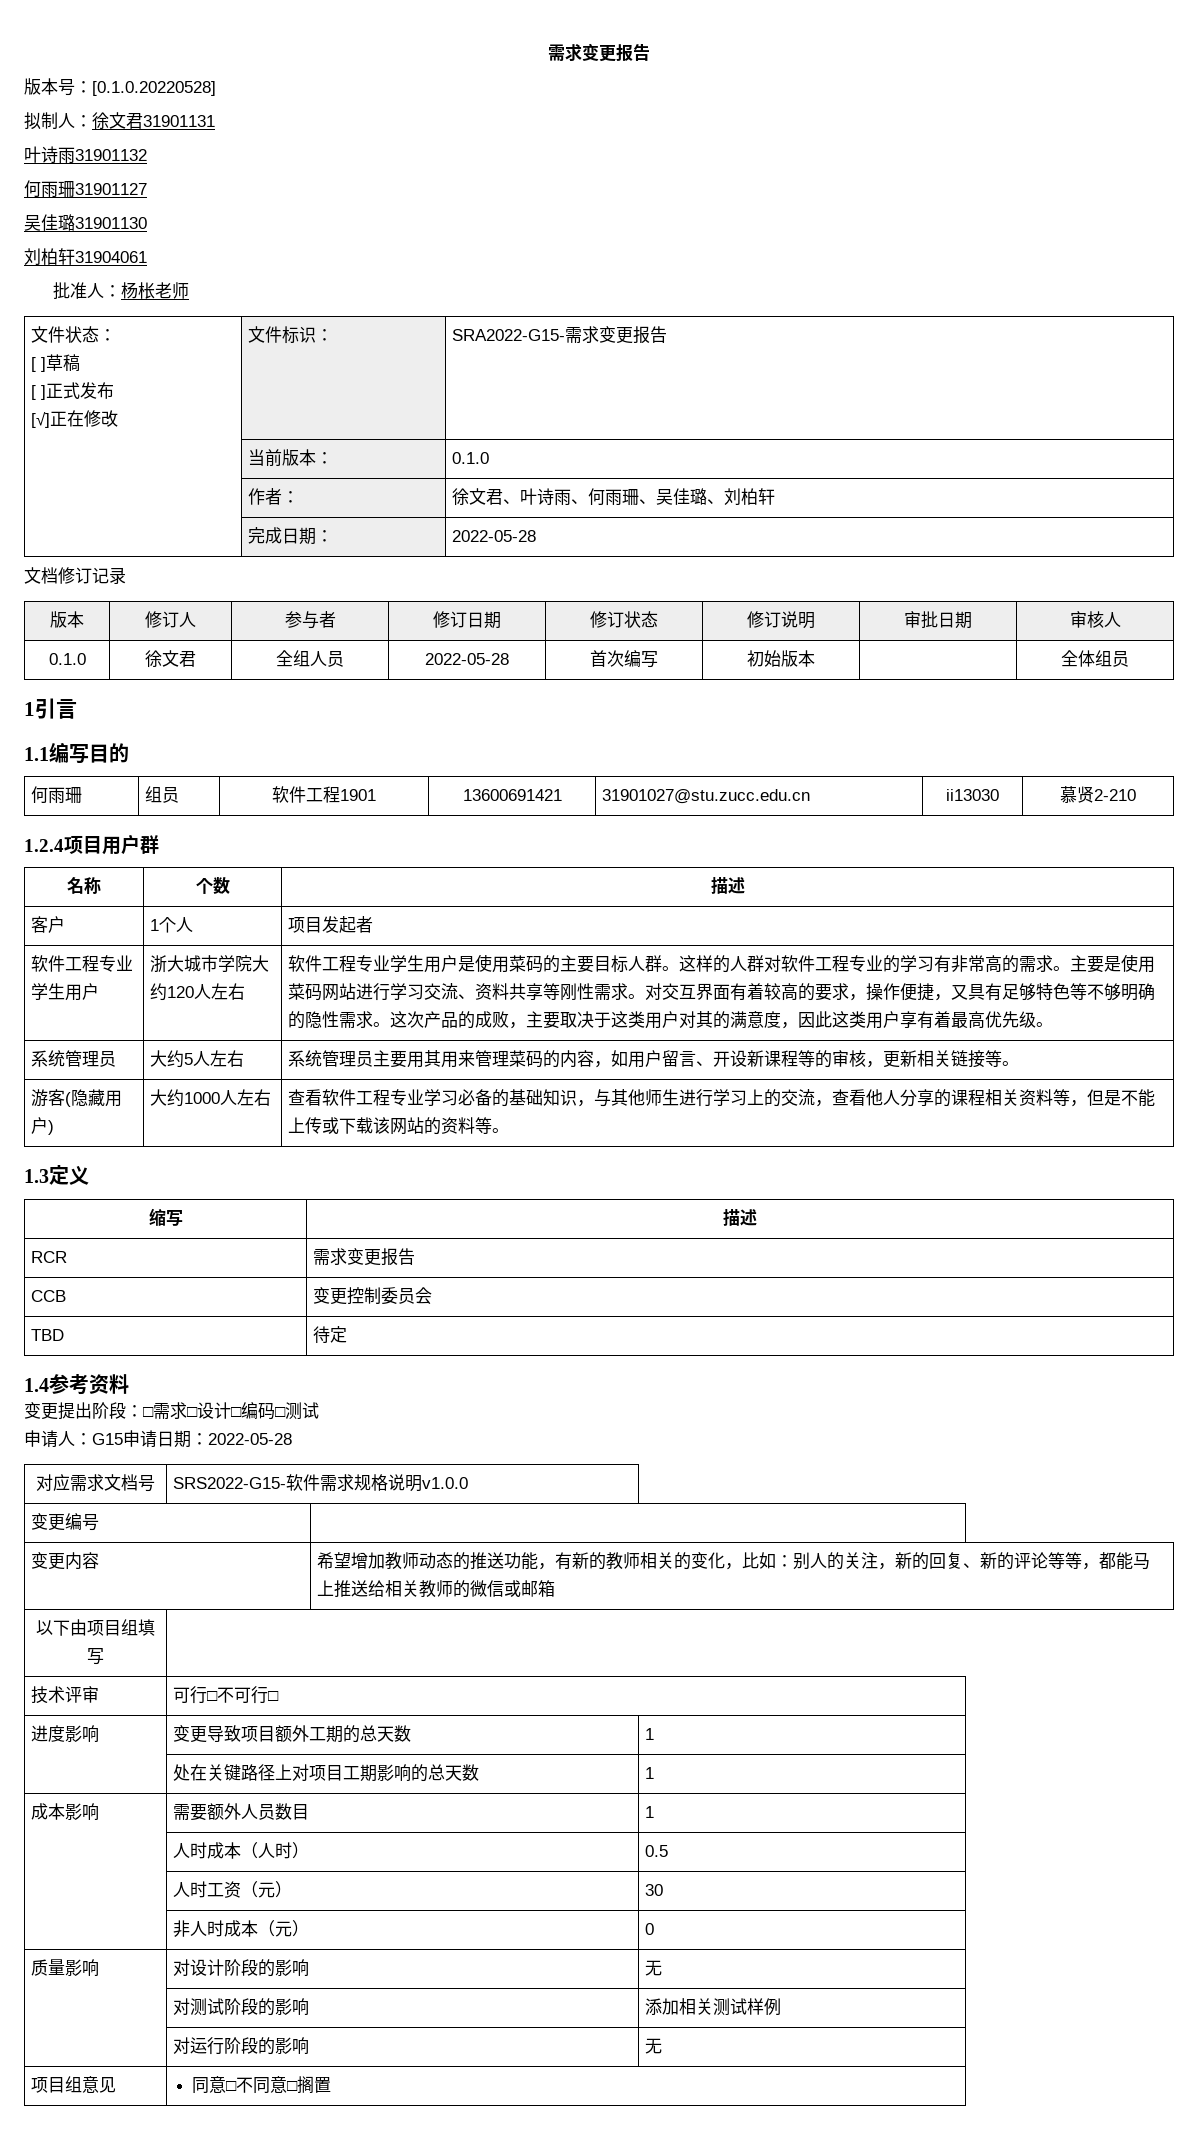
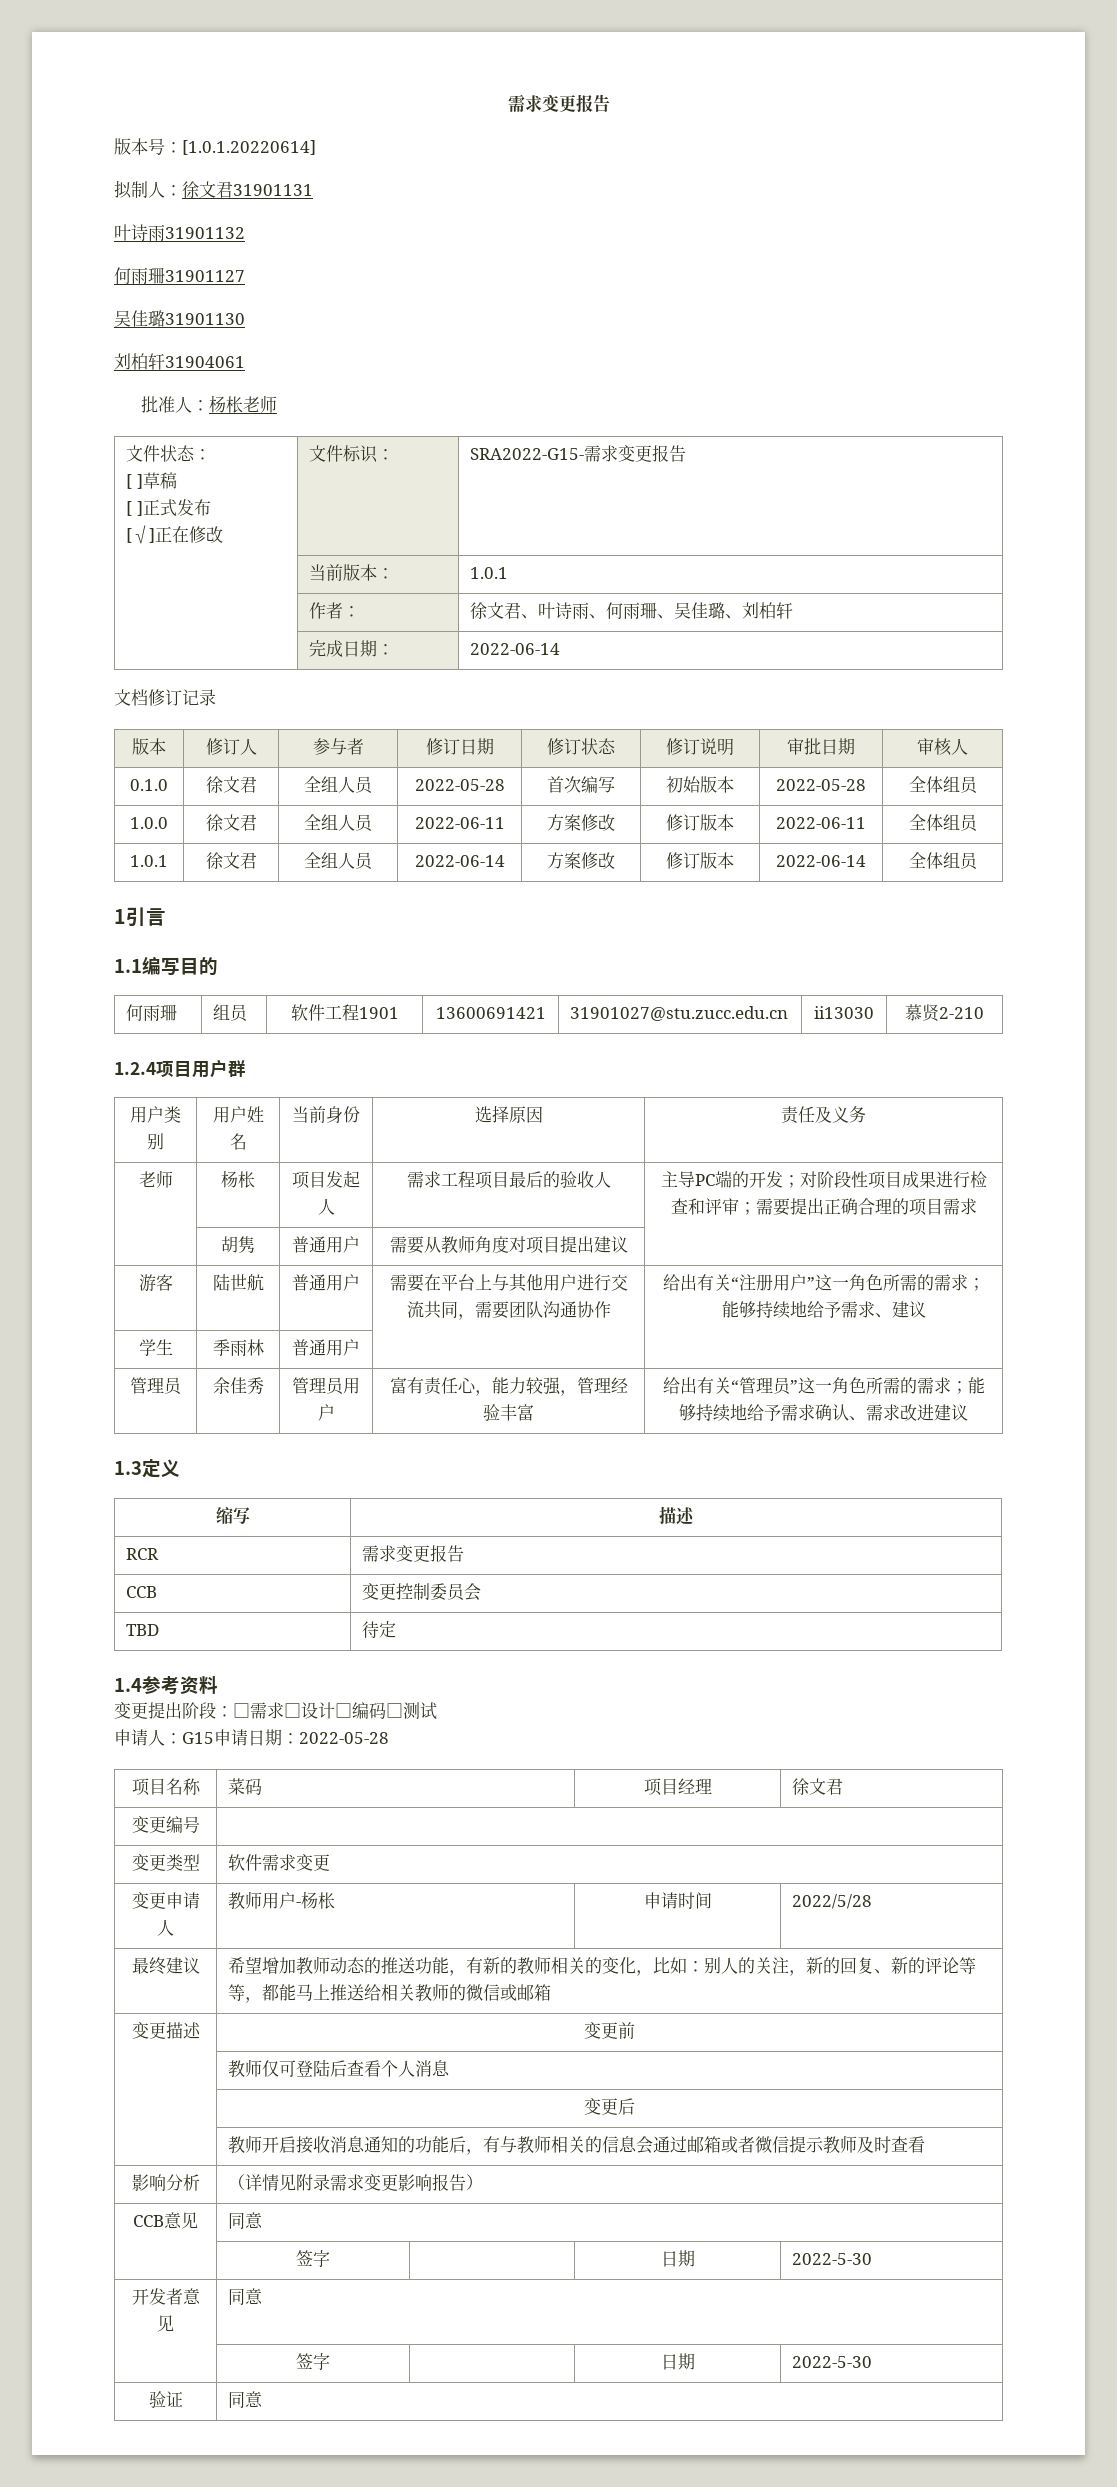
- 版本号：[0.1.0.20220528]
+ 版本号：[1.0.1.20220614]
- | 当前版本： | 0.1.0
+ | 当前版本： | 1.0.1
- | 完成日期： | 2022-05-28
+ | 完成日期： | 2022-06-14
- 0.1.0 | 徐文君 | 全组人员 | 2022-05-28 | 首次编写 | 初始版本 | | 全体组员
+ 0.1.0 | 徐文君 | 全组人员 | 2022-05-28 | 首次编写 | 初始版本 | 2022-05-28 | 全体组员
+ 1.0.0 | 徐文君 | 全组人员 | 2022-06-11 | 方案修改 | 修订版本 | 2022-06-11 | 全体组员
+ 1.0.1 | 徐文君 | 全组人员 | 2022-06-14 | 方案修改 | 修订版本 | 2022-06-14 | 全体组员
- 名称 | 个数 | 描述
- 客户 | 1个人 | 项目发起者
- 软件工程专业学生用户 | 浙大城市学院大约120人左右 | 软件工程专业学生用户是使用菜码的主要目标人群。这样的人群对软件工程专业的学习有非常高的需求。主要是使用菜码网站进行学习交流、资料共享等刚性需求。对交互界面有着较高的要求，操作便捷，又具有足够特色等不够明确的隐性需求。这次产品的成败，主要取决于这类用户对其的满意度，因此这类用户享有着最高优先级。
- 系统管理员 | 大约5人左右 | 系统管理员主要用其用来管理菜码的内容，如用户留言、开设新课程等的审核，更新相关链接等。
- 游客(隐藏用户) | 大约1000人左右 | 查看软件工程专业学习必备的基础知识，与其他师生进行学习上的交流，查看他人分享的课程相关资料等，但是不能上传或下载该网站的资料等。
+ 用户类别 | 用户姓名 | 当前身份 | 选择原因 | 责任及义务
+ 老师 | 杨枨 | 项目发起人 | 需求工程项目最后的验收人 | 主导PC端的开发；对阶段性项目成果进行检查和评审；需要提出正确合理的项目需求
+ | 胡隽 | 普通用户 | 需要从教师角度对项目提出建议 |
+ 游客 | 陆世航 | 普通用户 | 需要在平台上与其他用户进行交流共同，需要团队沟通协作 | 给出有关“注册用户”这一角色所需的需求；能够持续地给予需求、建议
+ 学生 | 季雨林 | 普通用户 | |
+ 管理员 | 余佳秀 | 管理员用户 | 富有责任心，能力较强，管理经验丰富 | 给出有关“管理员”这一角色所需的需求；能够持续地给予需求确认、需求改进建议
- 对应需求文档号 | SRS2022-G15-软件需求规格说明v1.0.0
+ 项目名称 | 菜码 | 项目经理 | 徐文君
  变更编号 |
- 变更内容 | 希望增加教师动态的推送功能，有新的教师相关的变化，比如：别人的关注，新的回复、新的评论等等，都能马上推送给相关教师的微信或邮箱
+ 变更类型 | 软件需求变更
+ 变更申请人 | 教师用户-杨枨 | 申请时间 | 2022/5/28
+ 最终建议 | 希望增加教师动态的推送功能，有新的教师相关的变化，比如：别人的关注，新的回复、新的评论等等，都能马上推送给相关教师的微信或邮箱
- 以下由项目组填写
- 技术评审 | 可行□不可行□
- 进度影响 | 变更导致项目额外工期的总天数 | 1
- | 处在关键路径上对项目工期影响的总天数 | 1
- 成本影响 | 需要额外人员数目 | 1
- | 人时成本（人时） | 0.5
- | 人时工资（元） | 30
- | 非人时成本（元） | 0
- 质量影响 | 对设计阶段的影响 | 无
- | 对测试阶段的影响 | 添加相关测试样例
- | 对运行阶段的影响 | 无
- 项目组意见 | 同意□不同意□搁置
+ 变更描述 | 变更前
+ | 教师仅可登陆后查看个人消息
+ | 变更后
+ | 教师开启接收消息通知的功能后，有与教师相关的信息会通过邮箱或者微信提示教师及时查看
+ 影响分析 | （详情见附录需求变更影响报告）
+ CCB意见 | 同意
+ | 签字 | | 日期 | 2022-5-30
+ 开发者意见 | 同意
+ | 签字 | | 日期 | 2022-5-30
+ 验证 | 同意

